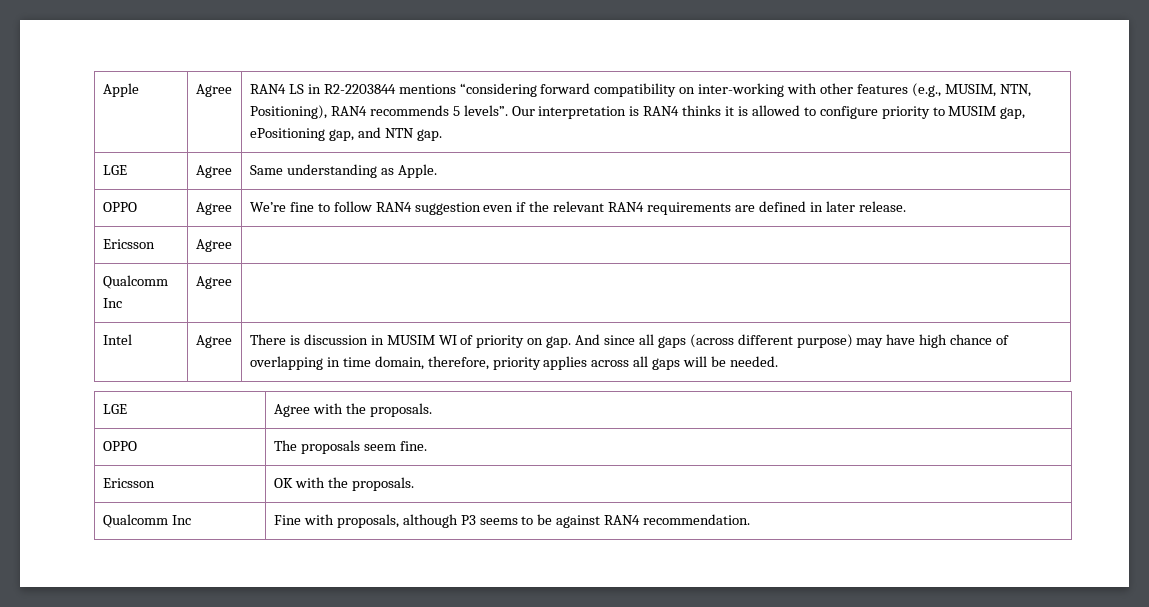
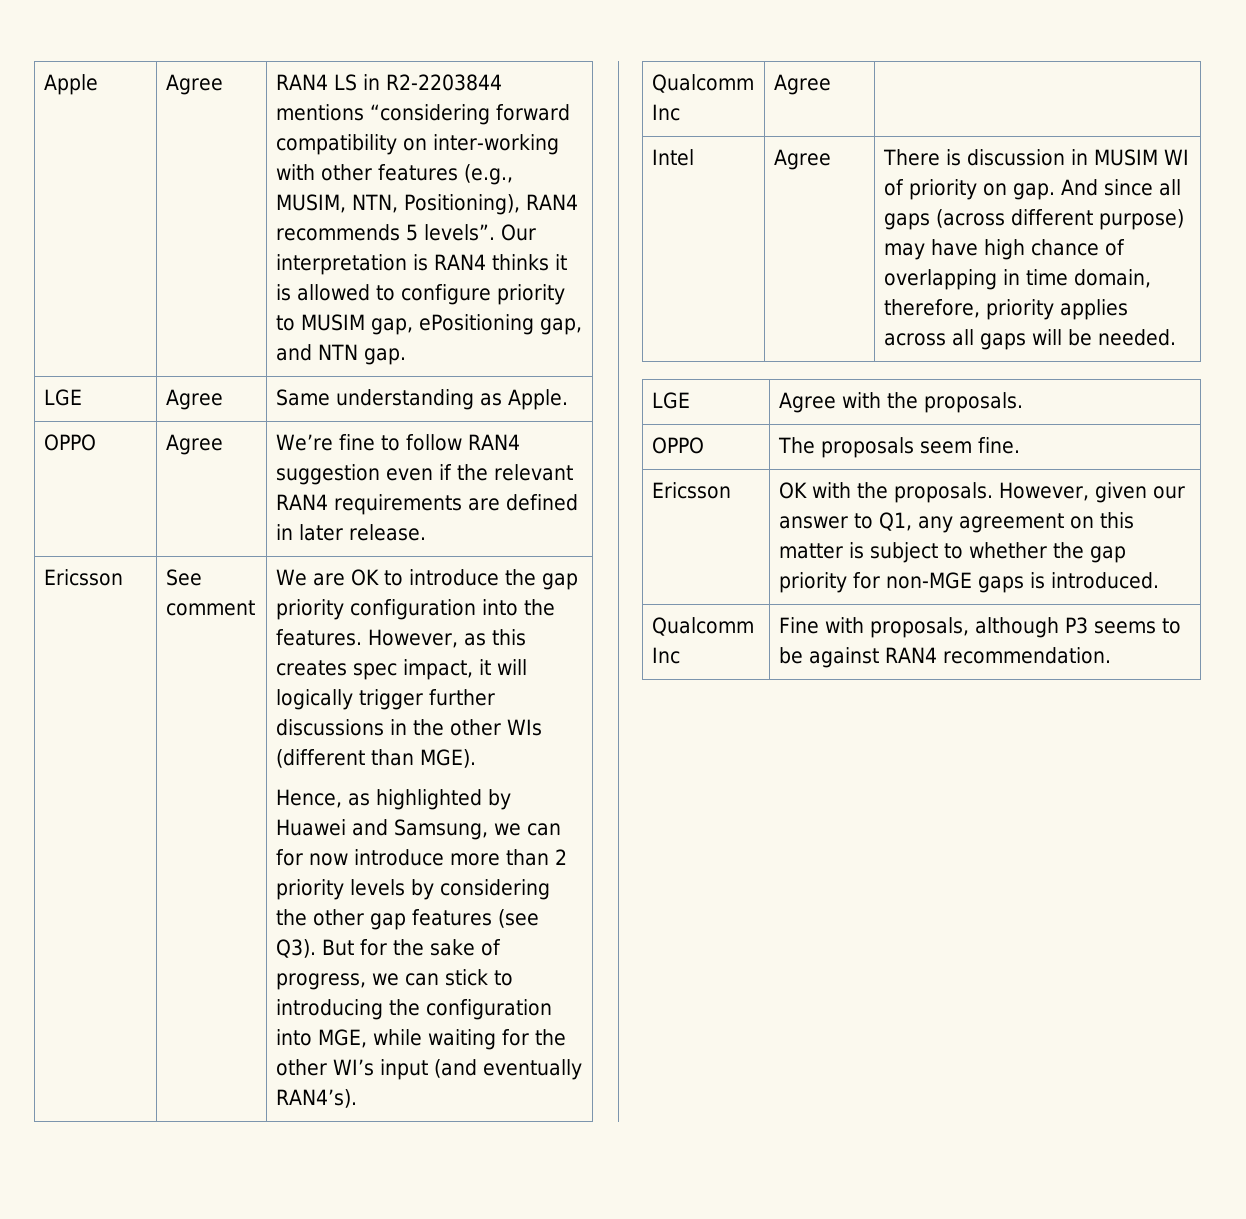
- Ericsson | Agree
+ Ericsson | See comment | We are OK to introduce the gap priority configuration into the features. However, as this creates spec impact, it will logically trigger further discussions in the other WIs (different than MGE).
+ Hence, as highlighted by Huawei and Samsung, we can for now introduce more than 2 priority levels by considering the other gap features (see Q3). But for the sake of progress, we can stick to introducing the configuration into MGE, while waiting for the other WI’s input (and eventually RAN4’s).
- Ericsson | OK with the proposals.
+ Ericsson | OK with the proposals. However, given our answer to Q1, any agreement on this matter is subject to whether the gap priority for non-MGE gaps is introduced.

